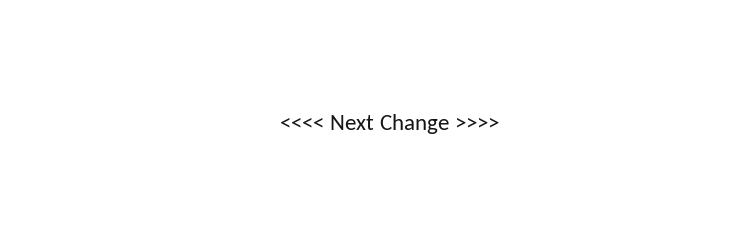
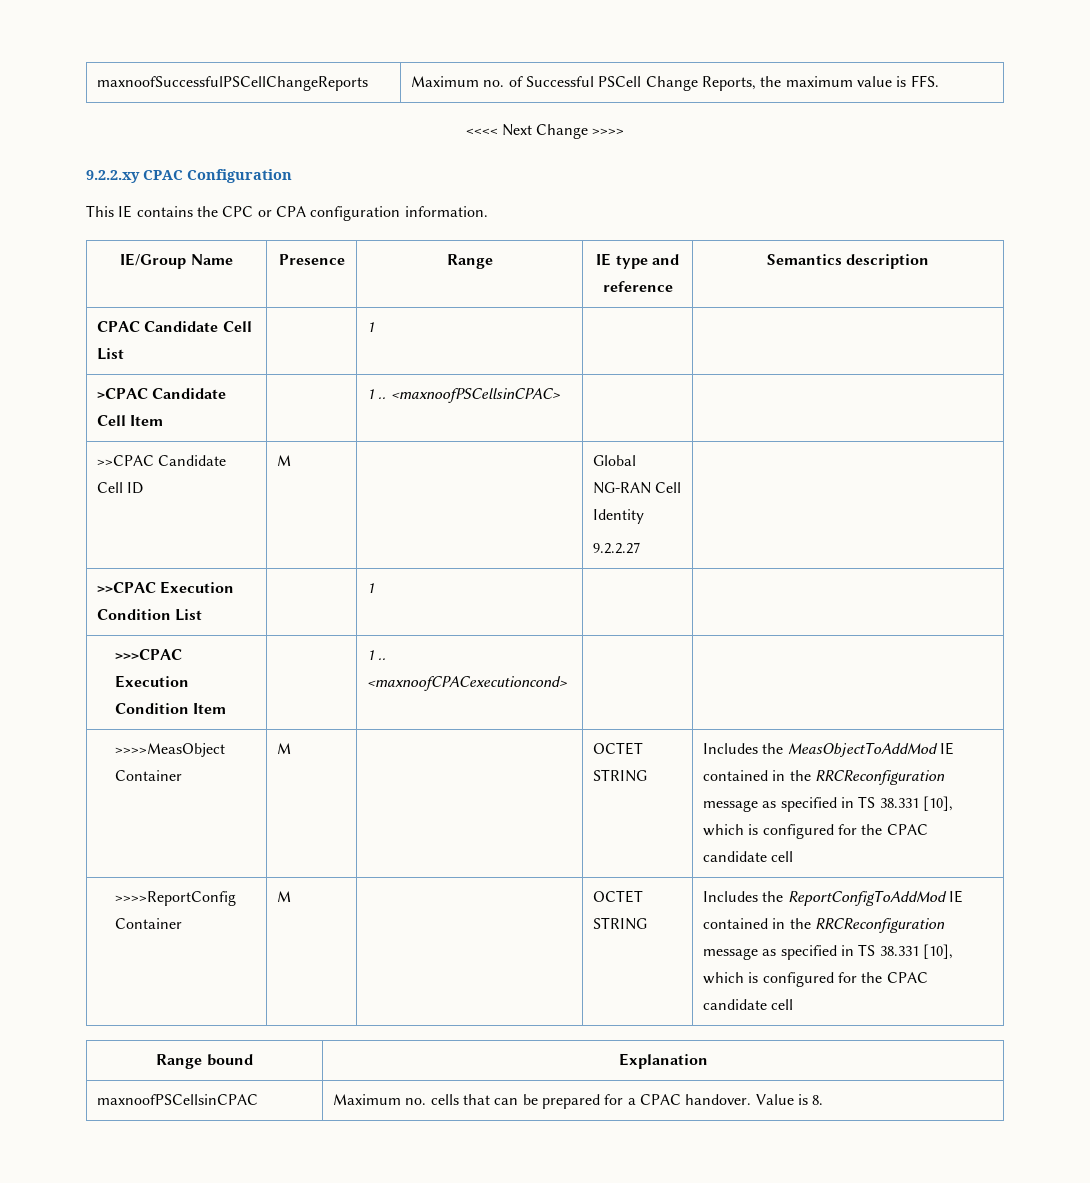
+ maxnoofSuccessfulPSCellChangeReports | Maximum no. of Successful PSCell Change Reports, the maximum value is FFS.
  <<<< Next Change >>>>
+ 9.2.2.xy CPAC Configuration
+ This IE contains the CPC or CPA configuration information.
+ IE/Group Name | Presence | Range | IE type and reference | Semantics description
+ CPAC Candidate Cell List | | 1 | |
+ >CPAC Candidate Cell Item | | 1 .. <maxnoofPSCellsinCPAC> | |
+ >>CPAC Candidate Cell ID | M | | Global NG-RAN Cell Identity
+ 9.2.2.27 |
+ >>CPAC Execution Condition List | | 1 | |
+ >>>CPAC Execution Condition Item | | 1 .. <maxnoofCPACexecutioncond> | |
+ >>>>MeasObject Container | M | | OCTET STRING | Includes the MeasObjectToAddMod IE contained in the RRCReconfiguration message as specified in TS 38.331 [10], which is configured for the CPAC candidate cell
+ >>>>ReportConfig Container | M | | OCTET STRING | Includes the ReportConfigToAddMod IE contained in the RRCReconfiguration message as specified in TS 38.331 [10], which is configured for the CPAC candidate cell
+ Range bound | Explanation
+ maxnoofPSCellsinCPAC | Maximum no. cells that can be prepared for a CPAC handover. Value is 8.

